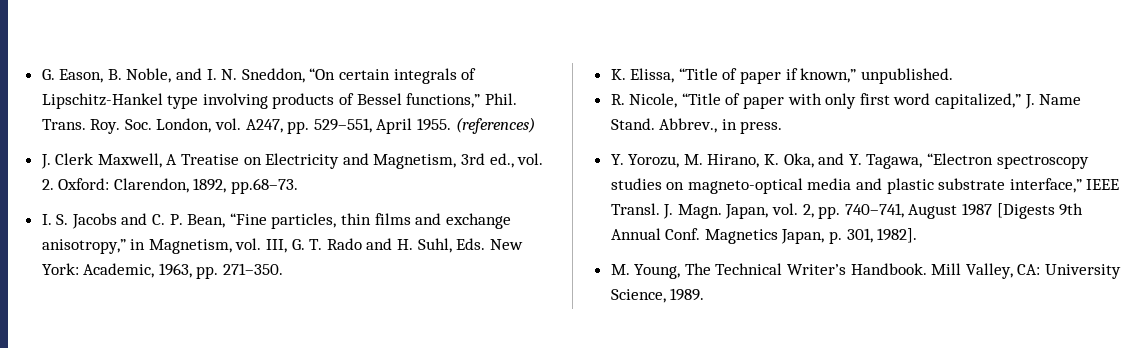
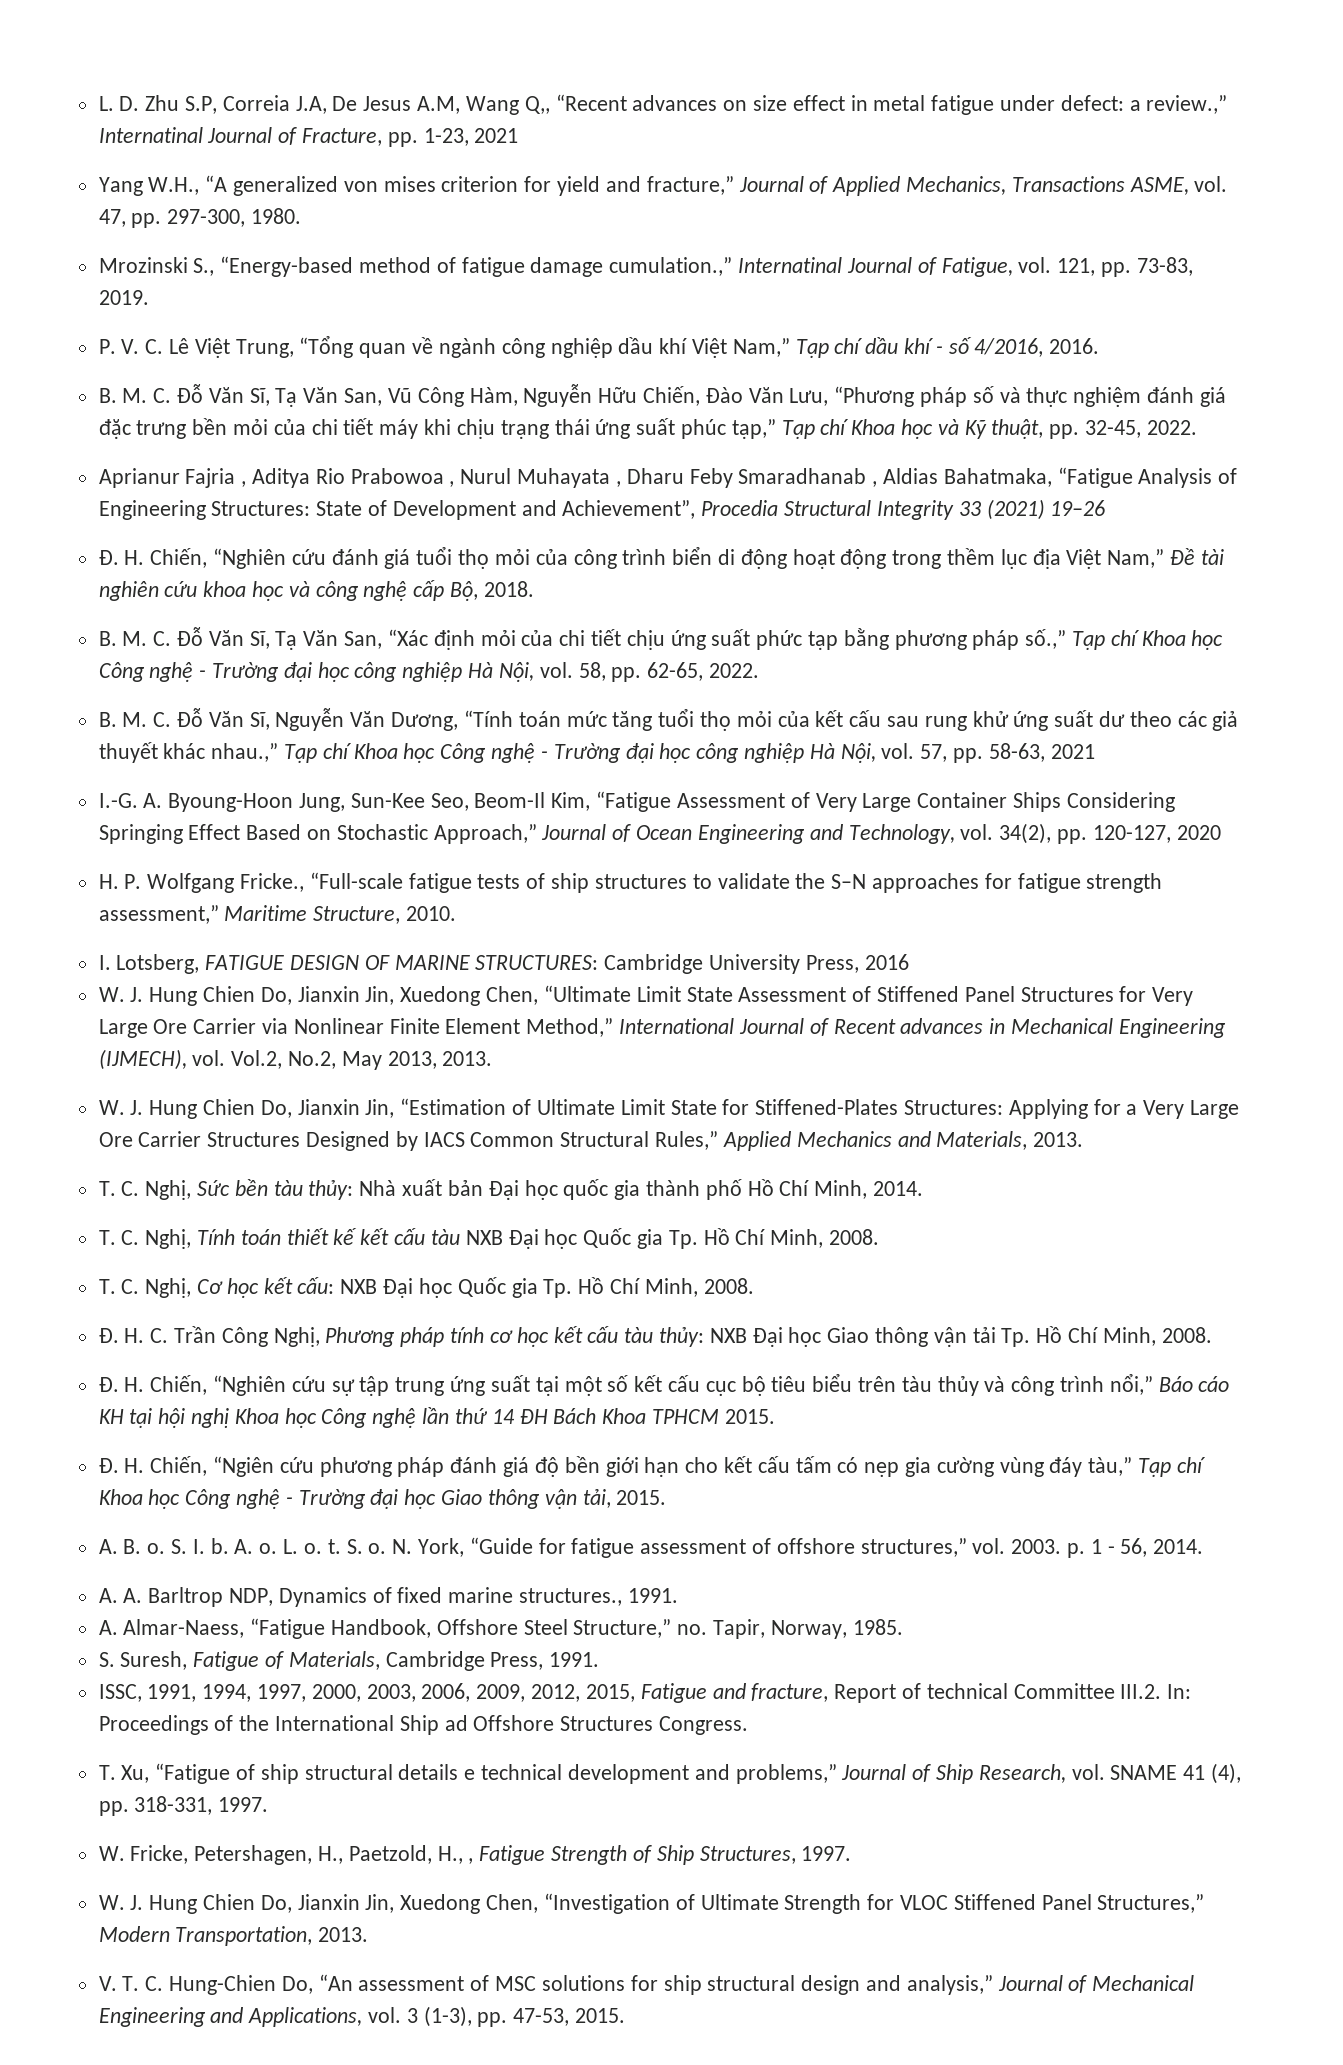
- G. Eason, B. Noble, and I. N. Sneddon, “On certain integrals of Lipschitz-Hankel type involving products of Bessel functions,” Phil. Trans. Roy. Soc. London, vol. A247, pp. 529–551, April 1955. (references)
- J. Clerk Maxwell, A Treatise on Electricity and Magnetism, 3rd ed., vol. 2. Oxford: Clarendon, 1892, pp.68–73.
- I. S. Jacobs and C. P. Bean, “Fine particles, thin films and exchange anisotropy,” in Magnetism, vol. III, G. T. Rado and H. Suhl, Eds. New York: Academic, 1963, pp. 271–350.
- K. Elissa, “Title of paper if known,” unpublished.
- R. Nicole, “Title of paper with only first word capitalized,” J. Name Stand. Abbrev., in press.
- Y. Yorozu, M. Hirano, K. Oka, and Y. Tagawa, “Electron spectroscopy studies on magneto-optical media and plastic substrate interface,” IEEE Transl. J. Magn. Japan, vol. 2, pp. 740–741, August 1987 [Digests 9th Annual Conf. Magnetics Japan, p. 301, 1982].
- M. Young, The Technical Writer’s Handbook. Mill Valley, CA: University Science, 1989.
+ L. D. Zhu S.P, Correia J.A, De Jesus A.M, Wang Q,, “Recent advances on size effect in metal fatigue under defect: a review.,” Internatinal Journal of Fracture, pp. 1-23, 2021
+ Yang W.H., “A generalized von mises criterion for yield and fracture,” Journal of Applied Mechanics, Transactions ASME, vol. 47, pp. 297-300, 1980.
+ Mrozinski S., “Energy-based method of fatigue damage cumulation.,” Internatinal Journal of Fatigue, vol. 121, pp. 73-83, 2019.
+ P. V. C. Lê Việt Trung, “Tổng quan về ngành công nghiệp dầu khí Việt Nam,” Tạp chí dầu khí - số 4/2016, 2016.
+ B. M. C. Đỗ Văn Sĩ, Tạ Văn San, Vũ Công Hàm, Nguyễn Hữu Chiến, Đào Văn Lưu, “Phương pháp số và thực nghiệm đánh giá đặc trưng bền mỏi của chi tiết máy khi chịu trạng thái ứng suất phúc tạp,” Tạp chí Khoa học và Kỹ thuật, pp. 32-45, 2022.
+ Aprianur Fajria , Aditya Rio Prabowoa , Nurul Muhayata , Dharu Feby Smaradhanab , Aldias Bahatmaka, “Fatigue Analysis of Engineering Structures: State of Development and Achievement”, Procedia Structural Integrity 33 (2021) 19–26
+ Đ. H. Chiến, “Nghiên cứu đánh giá tuổi thọ mỏi của công trình biển di động hoạt động trong thềm lục địa Việt Nam,” Đề tài nghiên cứu khoa học và công nghệ cấp Bộ, 2018.
+ B. M. C. Đỗ Văn Sĩ, Tạ Văn San, “Xác định mỏi của chi tiết chịu ứng suất phức tạp bằng phương pháp số.,” Tạp chí Khoa học Công nghệ - Trường đại học công nghiệp Hà Nội, vol. 58, pp. 62-65, 2022.
+ B. M. C. Đỗ Văn Sĩ, Nguyễn Văn Dương, “Tính toán mức tăng tuổi thọ mỏi của kết cấu sau rung khử ứng suất dư theo các giả thuyết khác nhau.,” Tạp chí Khoa học Công nghệ - Trường đại học công nghiệp Hà Nội, vol. 57, pp. 58-63, 2021
+ I.-G. A. Byoung-Hoon Jung, Sun-Kee Seo, Beom-Il Kim, “Fatigue Assessment of Very Large Container Ships Considering Springing Effect Based on Stochastic Approach,” Journal of Ocean Engineering and Technology, vol. 34(2), pp. 120-127, 2020
+ H. P. Wolfgang Fricke., “Full-scale fatigue tests of ship structures to validate the S–N approaches for fatigue strength assessment,” Maritime Structure, 2010.
+ I. Lotsberg, FATIGUE DESIGN OF MARINE STRUCTURES: Cambridge University Press, 2016
+ W. J. Hung Chien Do, Jianxin Jin, Xuedong Chen, “Ultimate Limit State Assessment of Stiffened Panel Structures for Very Large Ore Carrier via Nonlinear Finite Element Method,” International Journal of Recent advances in Mechanical Engineering (IJMECH), vol. Vol.2, No.2, May 2013, 2013.
+ W. J. Hung Chien Do, Jianxin Jin, “Estimation of Ultimate Limit State for Stiffened-Plates Structures: Applying for a Very Large Ore Carrier Structures Designed by IACS Common Structural Rules,” Applied Mechanics and Materials, 2013.
+ T. C. Nghị, Sức bền tàu thủy: Nhà xuất bản Đại học quốc gia thành phố Hồ Chí Minh, 2014.
+ T. C. Nghị, Tính toán thiết kế kết cấu tàu NXB Đại học Quốc gia Tp. Hồ Chí Minh, 2008.
+ T. C. Nghị, Cơ học kết cấu: NXB Đại học Quốc gia Tp. Hồ Chí Minh, 2008.
+ Đ. H. C. Trần Công Nghị, Phương pháp tính cơ học kết cấu tàu thủy: NXB Đại học Giao thông vận tải Tp. Hồ Chí Minh, 2008.
+ Đ. H. Chiến, “Nghiên cứu sự tập trung ứng suất tại một số kết cấu cục bộ tiêu biểu trên tàu thủy và công trình nổi,” Báo cáo KH tại hội nghị Khoa học Công nghệ lần thứ 14 ĐH Bách Khoa TPHCM 2015.
+ Đ. H. Chiến, “Ngiên cứu phương pháp đánh giá độ bền giới hạn cho kết cấu tấm có nẹp gia cường vùng đáy tàu,” Tạp chí Khoa học Công nghệ - Trường đại học Giao thông vận tải, 2015.
+ A. B. o. S. I. b. A. o. L. o. t. S. o. N. York, “Guide for fatigue assessment of offshore structures,” vol. 2003. p. 1 - 56, 2014.
+ A. A. Barltrop NDP, Dynamics of fixed marine structures., 1991.
+ A. Almar-Naess, “Fatigue Handbook, Offshore Steel Structure,” no. Tapir, Norway, 1985.
+ S. Suresh, Fatigue of Materials, Cambridge Press, 1991.
+ ISSC, 1991, 1994, 1997, 2000, 2003, 2006, 2009, 2012, 2015, Fatigue and fracture, Report of technical Committee III.2. In: Proceedings of the International Ship ad Offshore Structures Congress.
+ T. Xu, “Fatigue of ship structural details e technical development and problems,” Journal of Ship Research, vol. SNAME 41 (4), pp. 318-331, 1997.
+ W. Fricke, Petershagen, H., Paetzold, H., , Fatigue Strength of Ship Structures, 1997.
+ W. J. Hung Chien Do, Jianxin Jin, Xuedong Chen, “Investigation of Ultimate Strength for VLOC Stiffened Panel Structures,” Modern Transportation, 2013.
+ V. T. C. Hung-Chien Do, “An assessment of MSC solutions for ship structural design and analysis,” Journal of Mechanical Engineering and Applications, vol. 3 (1-3), pp. 47-53, 2015.

